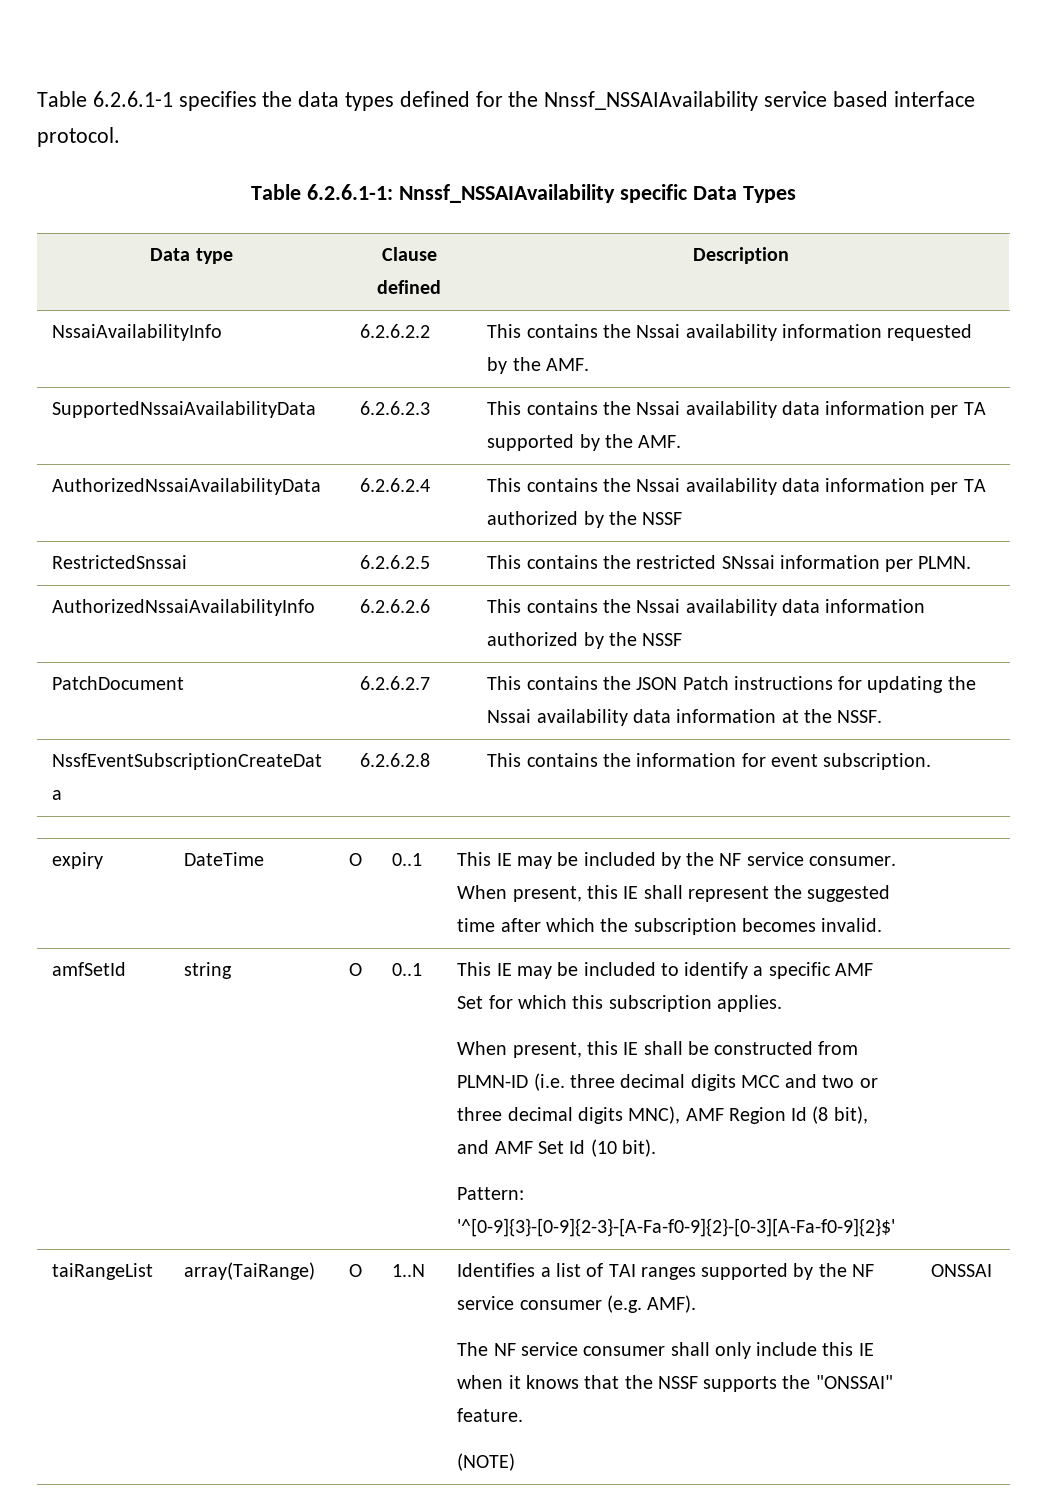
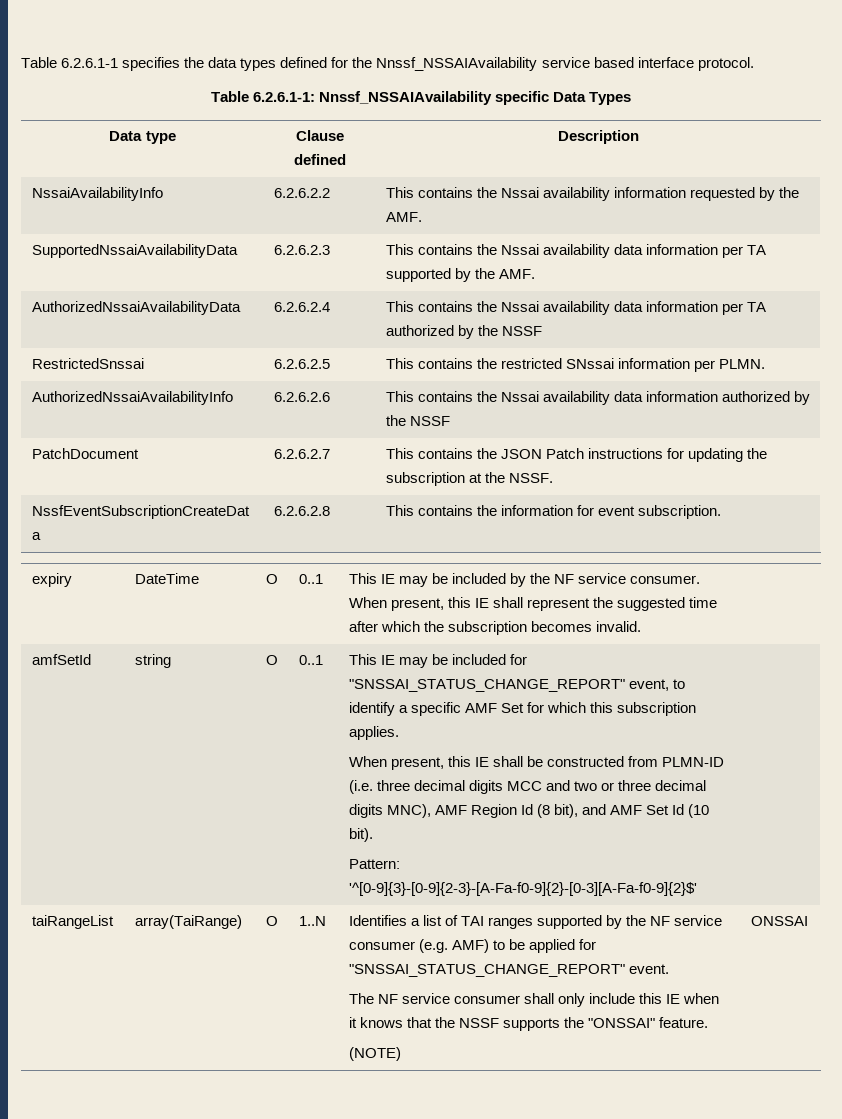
- PatchDocument | 6.2.6.2.7 | This contains the JSON Patch instructions for updating the Nssai availability data information at the NSSF.
+ PatchDocument | 6.2.6.2.7 | This contains the JSON Patch instructions for updating the subscription at the NSSF.
- This IE may be included to identify a specific AMF Set for which this subscription applies.
+ This IE may be included for "SNSSAI_STATUS_CHANGE_REPORT" event, to identify a specific AMF Set for which this subscription applies.
- Identifies a list of TAI ranges supported by the NF service consumer (e.g. AMF).
+ Identifies a list of TAI ranges supported by the NF service consumer (e.g. AMF) to be applied for "SNSSAI_STATUS_CHANGE_REPORT" event.

